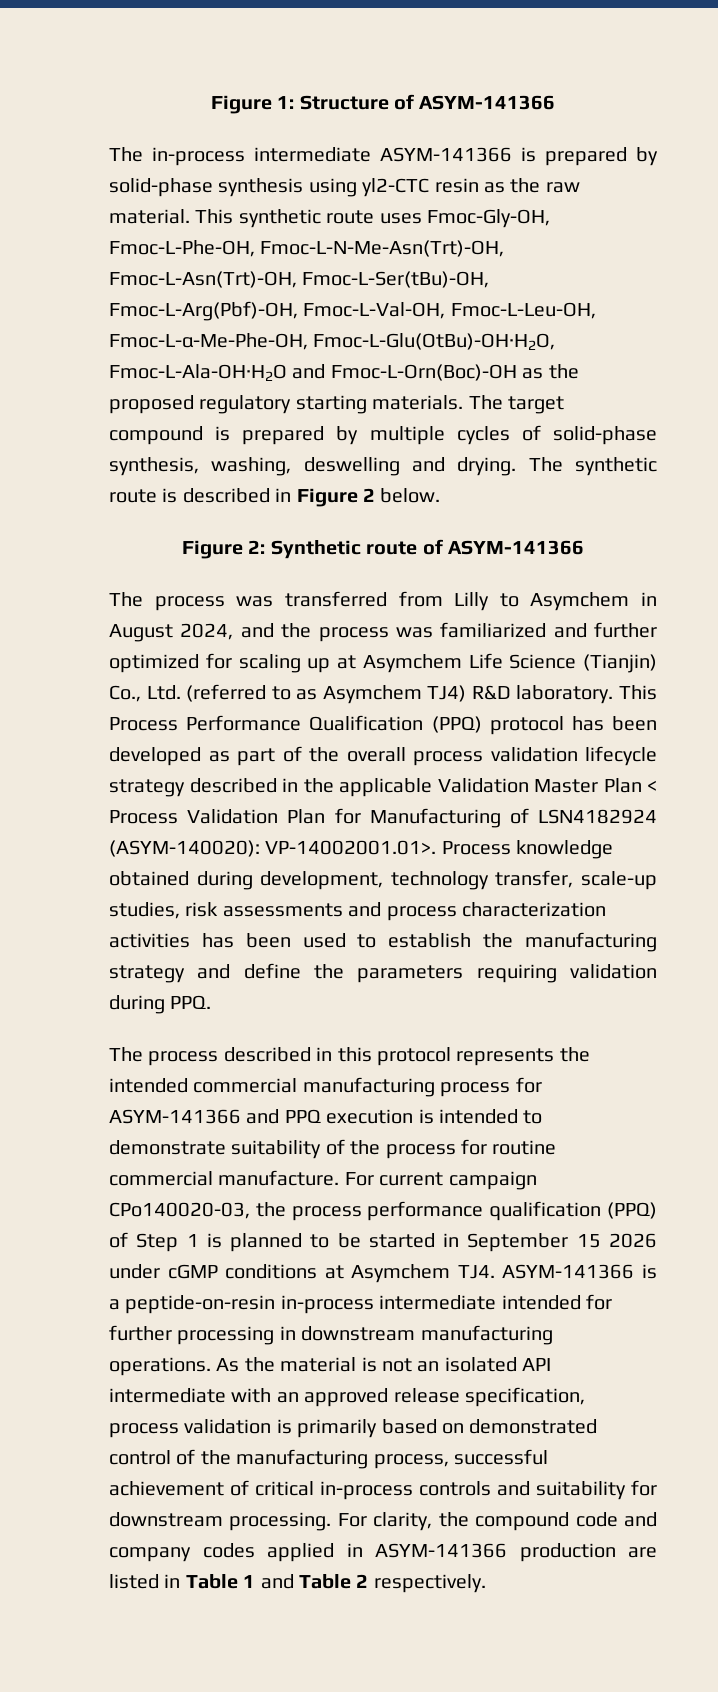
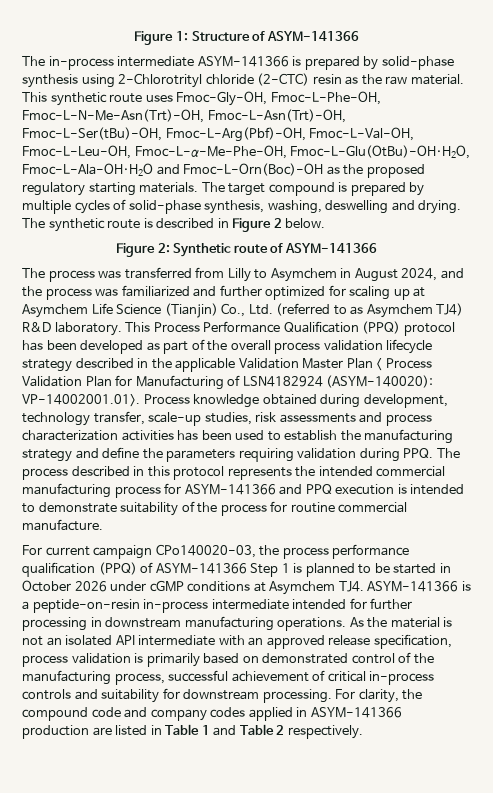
- The in-process intermediate ASYM-141366 is prepared by solid-phase synthesis using yl2-CTC resin as the raw material.
+ The in-process intermediate ASYM-141366 is prepared by solid-phase synthesis using 2-Chlorotrityl chloride (2-CTC) resin as the raw material.
- VP-14002001.01>. Process knowledge obtained during development, technology transfer, scale-up studies, risk assessments and process characterization activities has been used to establish the manufacturing strategy and define the parameters requiring validation during PPQ.
- The process described in this protocol represents the intended commercial manufacturing process for ASYM-141366 and PPQ execution is intended to demonstrate suitability of the process for routine commercial manufacture. For current campaign CPo140020-03, the process performance qualification (PPQ) of Step 1 is planned to be started in September 15 2026 under cGMP conditions at Asymchem TJ4. ASYM-141366 is a peptide-on-resin in-process intermediate intended for further processing in downstream manufacturing operations.
+ VP-14002001.01>. Process knowledge obtained during development, technology transfer, scale-up studies, risk assessments and process characterization activities has been used to establish the manufacturing strategy and define the parameters requiring validation during PPQ. The process described in this protocol represents the intended commercial manufacturing process for ASYM-141366 and PPQ execution is intended to demonstrate suitability of the process for routine commercial manufacture.
+ For current campaign CPo140020-03, the process performance qualification (PPQ) of ASYM-141366 Step 1 is planned to be started in October 2026 under cGMP conditions at Asymchem TJ4. ASYM-141366 is a peptide-on-resin in-process intermediate intended for further processing in downstream manufacturing operations.

